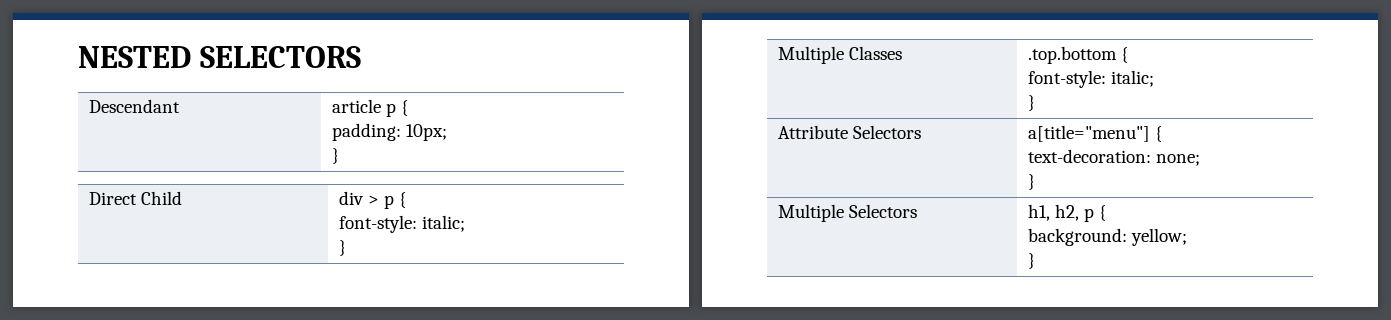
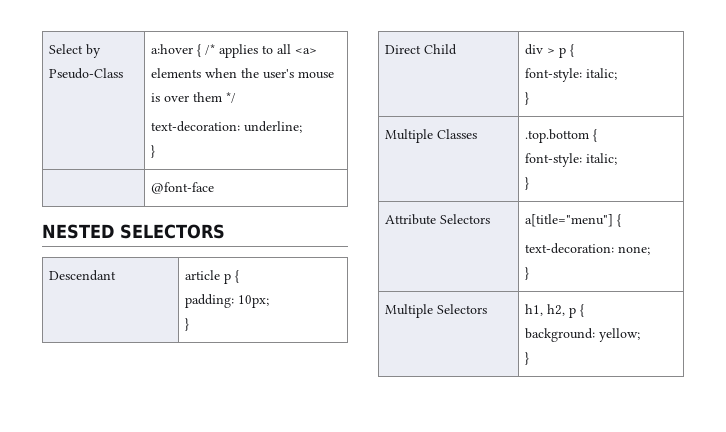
+ Select by Pseudo-Class | a:hover { /* applies to all <a> elements when the user's mouse is over them */
+ text-decoration: underline;
+ }
+ | @font-face

